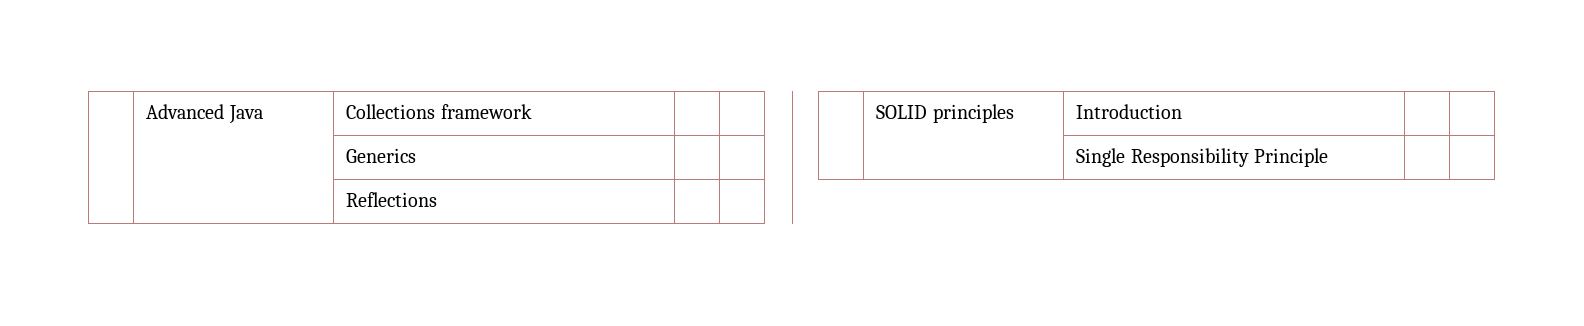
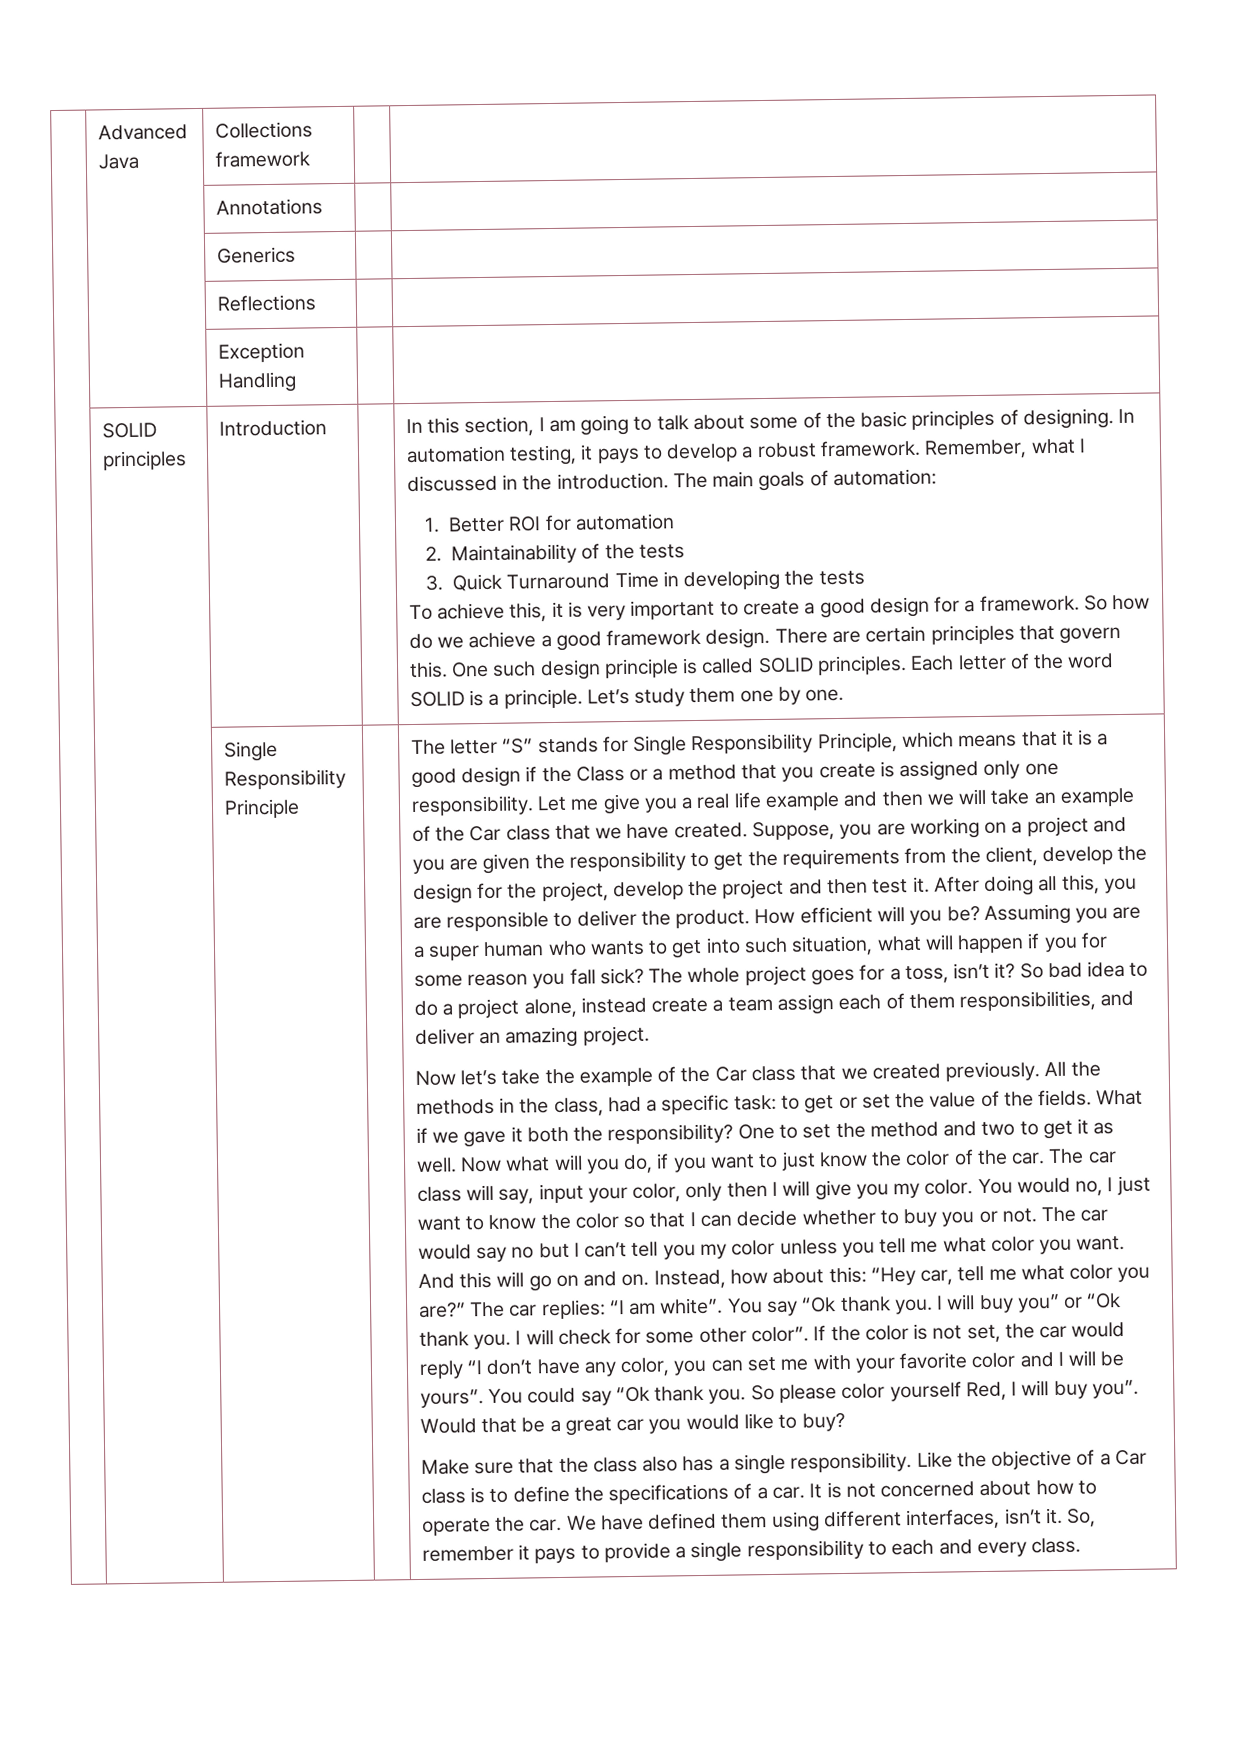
+ | | Annotations | |
+ | | Exception Handling | |
- | | Single Responsibility Principle | |
+ In this section, I am going to talk about some of the basic principles of designing. In automation testing, it pays to develop a robust framework. Remember, what I discussed in the introduction. The main goals of automation:
+ 1. Better ROI for automation
+ 2. Maintainability of the tests
+ 3. Quick Turnaround Time in developing the tests
+ To achieve this, it is very important to create a good design for a framework. So how do we achieve a good framework design. There are certain principles that govern this. One such design principle is called SOLID principles. Each letter of the word SOLID is a principle. Let’s study them one by one.
+ | | Single Responsibility Principle | | The letter “S” stands for Single Responsibility Principle, which means that it is a good design if the Class or a method that you create is assigned only one responsibility. Let me give you a real life example and then we will take an example of the Car class that we have created. Suppose, you are working on a project and you are given the responsibility to get the requirements from the client, develop the design for the project, develop the project and then test it. After doing all this, you are responsible to deliver the product. How efficient will you be? Assuming you are a super human who wants to get into such situation, what will happen if you for some reason you fall sick? The whole project goes for a toss, isn’t it? So bad idea to do a project alone, instead create a team assign each of them responsibilities, and deliver an amazing project.
+ Now let’s take the example of the Car class that we created previously. All the methods in the class, had a specific task: to get or set the value of the fields. What if we gave it both the responsibility? One to set the method and two to get it as well. Now what will you do, if you want to just know the color of the car. The car class will say, input your color, only then I will give you my color. You would no, I just want to know the color so that I can decide whether to buy you or not. The car would say no but I can’t tell you my color unless you tell me what color you want. And this will go on and on. Instead, how about this: “Hey car, tell me what color you are?” The car replies: “I am white”. You say “Ok thank you. I will buy you” or “Ok thank you. I will check for some other color”. If the color is not set, the car would reply “I don’t have any color, you can set me with your favorite color and I will be yours”. You could say “Ok thank you. So please color yourself Red, I will buy you”. Would that be a great car you would like to buy?
+ Make sure that the class also has a single responsibility. Like the objective of a Car class is to define the specifications of a car. It is not concerned about how to operate the car. We have defined them using different interfaces, isn’t it. So, remember it pays to provide a single responsibility to each and every class.

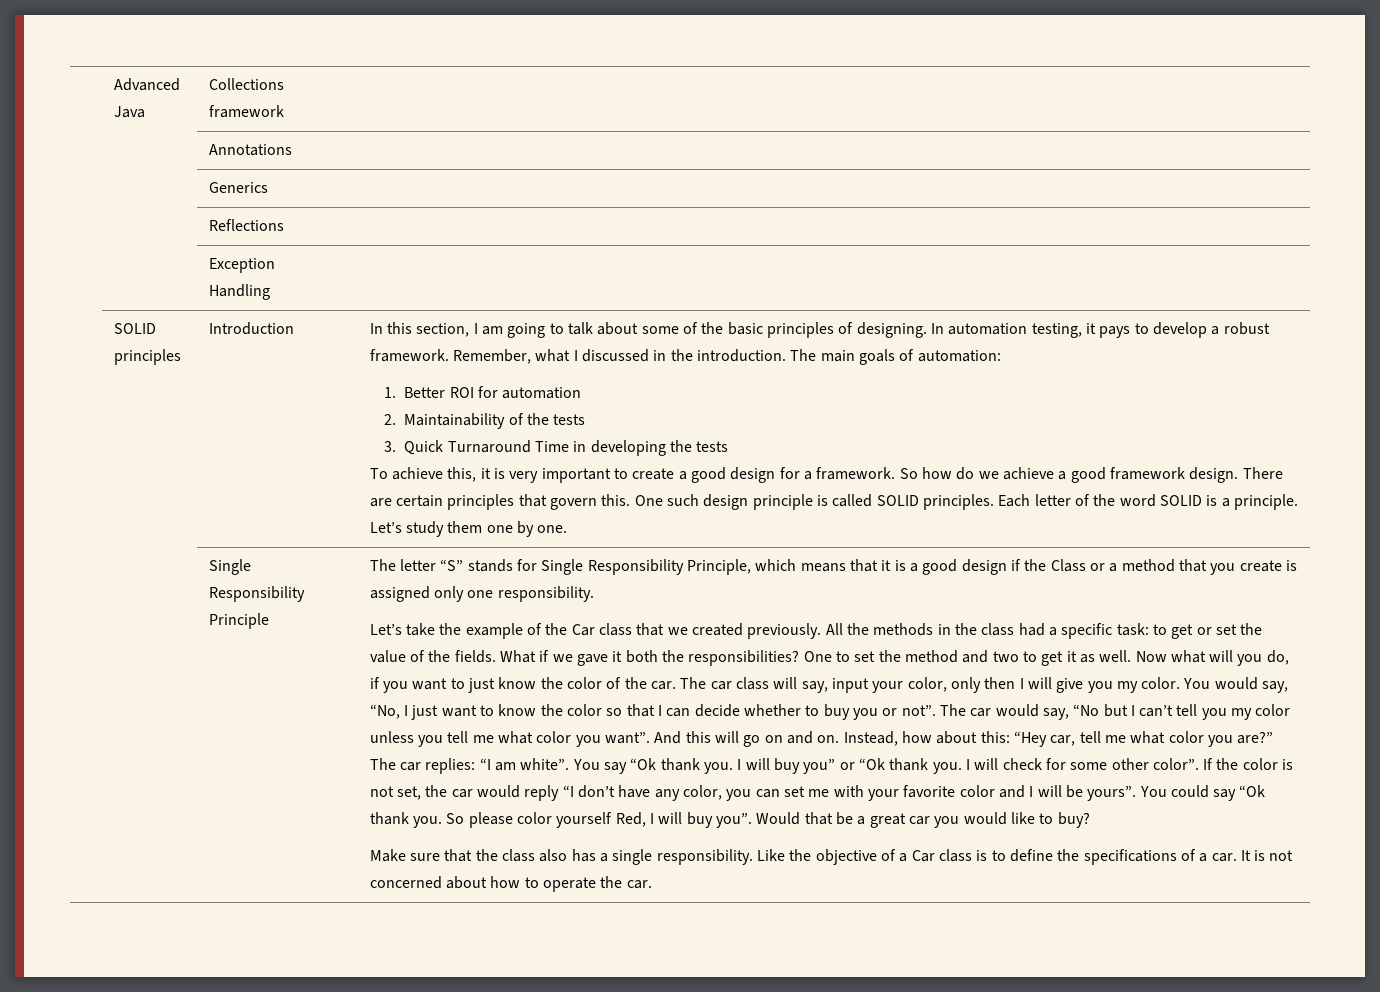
- The letter “S” stands for Single Responsibility Principle, which means that it is a good design if the Class or a method that you create is assigned only one responsibility. Let me give you a real life example and then we will take an example of the Car class that we have created. Suppose, you are working on a project and you are given the responsibility to get the requirements from the client, develop the design for the project, develop the project and then test it. After doing all this, you are responsible to deliver the product. How efficient will you be? Assuming you are a super human who wants to get into such situation, what will happen if you for some reason you fall sick? The whole project goes for a toss, isn’t it? So bad idea to do a project alone, instead create a team assign each of them responsibilities, and deliver an amazing project.
- Now let’s take the example of the Car class that we created previously.
+ The letter “S” stands for Single Responsibility Principle, which means that it is a good design if the Class or a method that you create is assigned only one responsibility.
+ Let’s take the example of the Car class that we created previously.
- All the methods in the class, had a specific task: to get or set the value of the fields.
+ All the methods in the class had a specific task: to get or set the value of the fields.
- What if we gave it both the responsibility?
+ What if we gave it both the responsibilities?
- You would no, I just want to know the color so that I can decide whether to buy you or not.
+ You would say, “No, I just want to know the color so that I can decide whether to buy you or not”.
- The car would say no but I can’t tell you my color unless you tell me what color you want.
+ The car would say, “No but I can’t tell you my color unless you tell me what color you want”.
- We have defined them using different interfaces, isn’t it. So, remember it pays to provide a single responsibility to each and every class.

